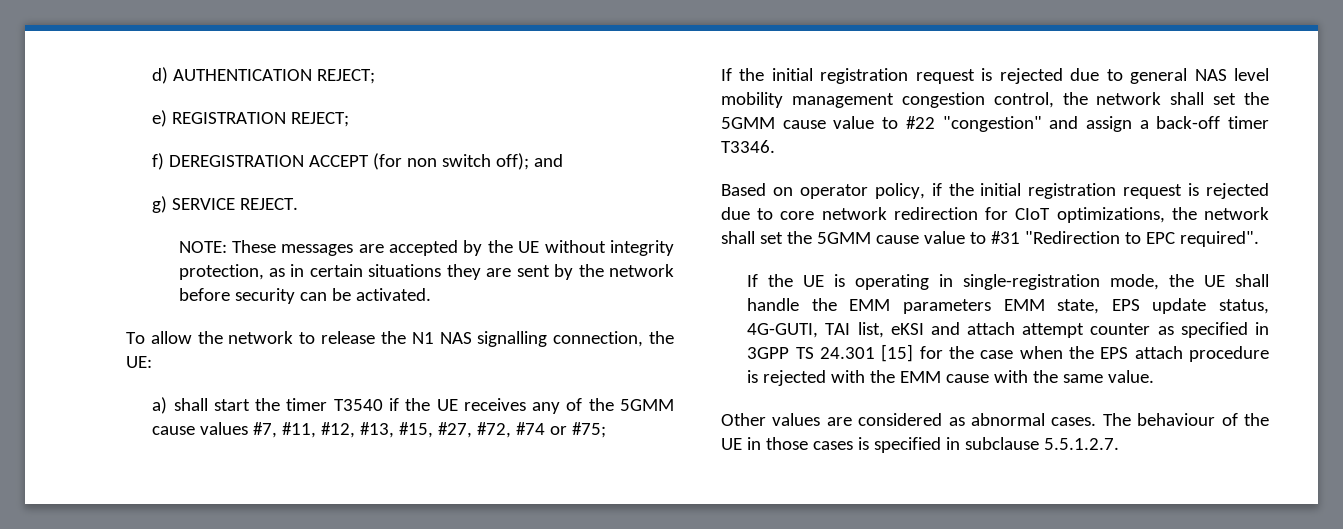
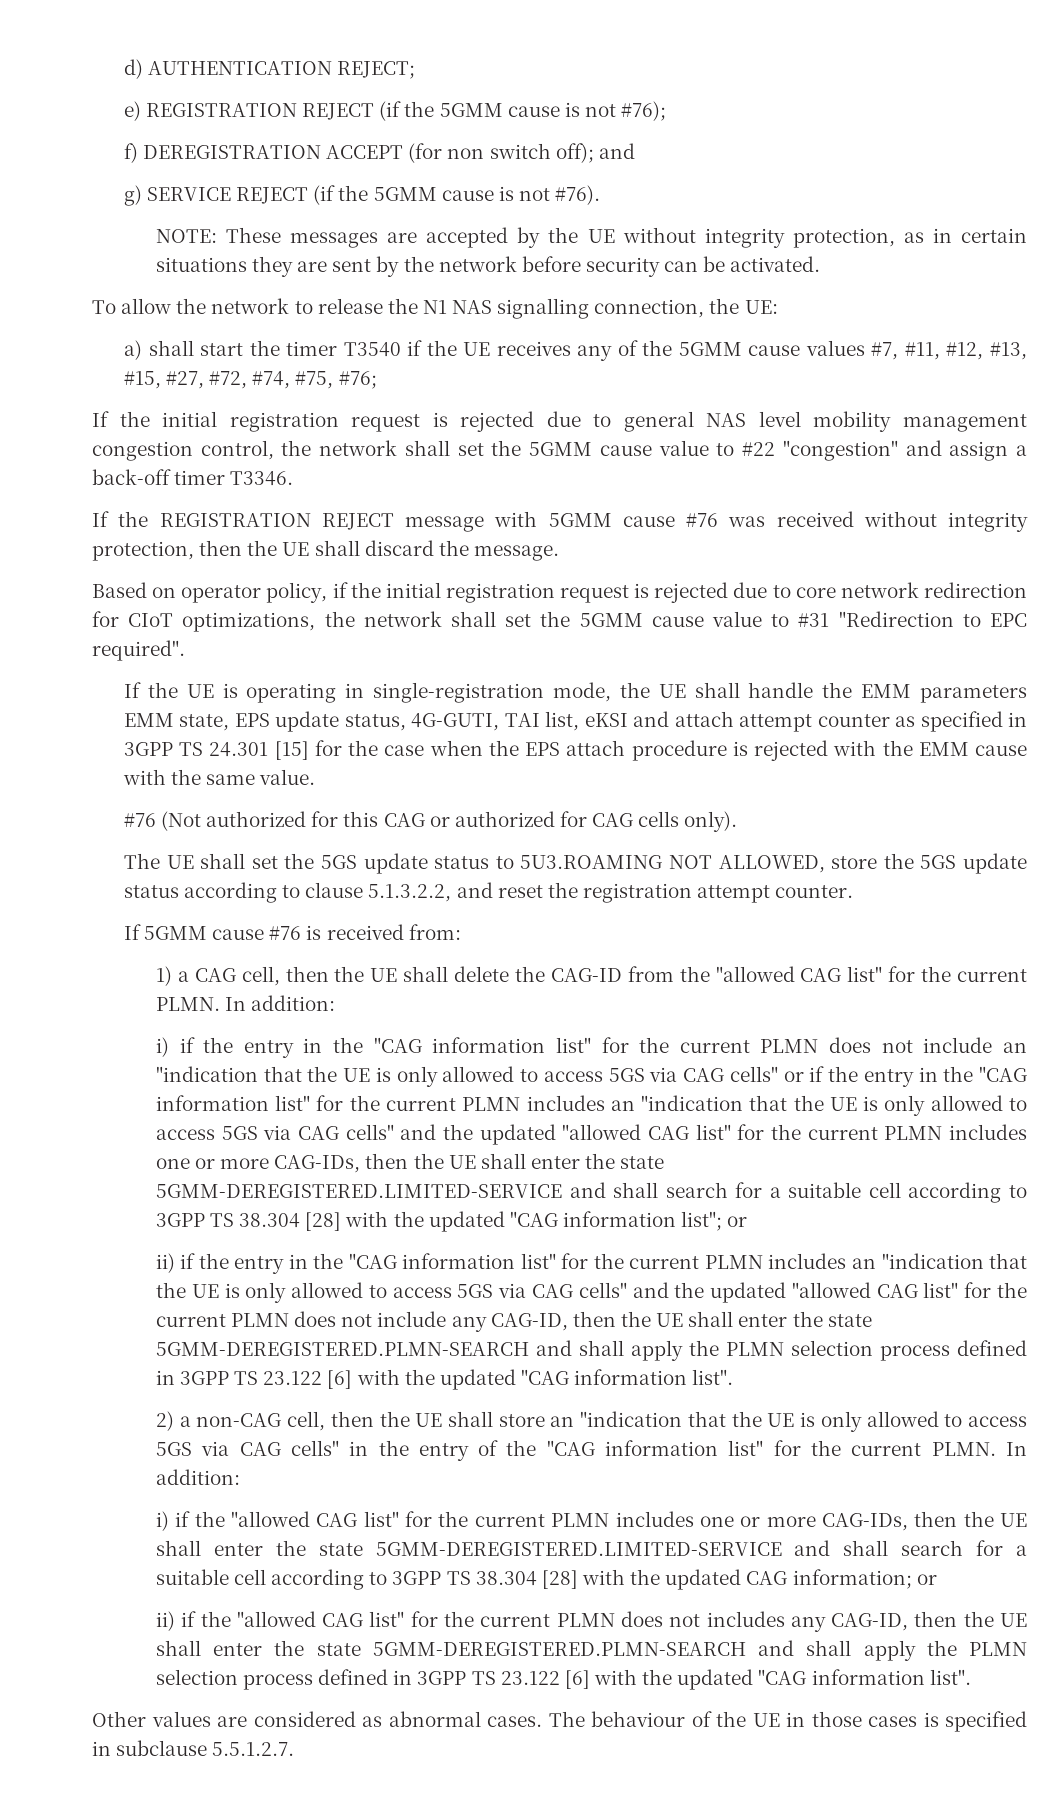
- e) REGISTRATION REJECT;
+ e) REGISTRATION REJECT (if the 5GMM cause is not #76);
- g) SERVICE REJECT.
+ g) SERVICE REJECT (if the 5GMM cause is not #76).
- a) shall start the timer T3540 if the UE receives any of the 5GMM cause values #7, #11, #12, #13, #15, #27, #72, #74 or #75;
+ a) shall start the timer T3540 if the UE receives any of the 5GMM cause values #7, #11, #12, #13, #15, #27, #72, #74, #75, #76;
+ If the REGISTRATION REJECT message with 5GMM cause #76 was received without integrity protection, then the UE shall discard the message.
+ #76 (Not authorized for this CAG or authorized for CAG cells only).
+ The UE shall set the 5GS update status to 5U3.ROAMING NOT ALLOWED, store the 5GS update status according to clause 5.1.3.2.2, and reset the registration attempt counter.
+ If 5GMM cause #76 is received from:
+ 1) a CAG cell, then the UE shall delete the CAG-ID from the "allowed CAG list" for the current PLMN. In addition:
+ i) if the entry in the "CAG information list" for the current PLMN does not include an "indication that the UE is only allowed to access 5GS via CAG cells" or if the entry in the "CAG information list" for the current PLMN includes an "indication that the UE is only allowed to access 5GS via CAG cells" and the updated "allowed CAG list" for the current PLMN includes one or more CAG-IDs, then the UE shall enter the state 5GMM-DEREGISTERED.LIMITED-SERVICE and shall search for a suitable cell according to 3GPP TS 38.304 [28] with the updated "CAG information list"; or
+ ii) if the entry in the "CAG information list" for the current PLMN includes an "indication that the UE is only allowed to access 5GS via CAG cells" and the updated "allowed CAG list" for the current PLMN does not include any CAG-ID, then the UE shall enter the state 5GMM-DEREGISTERED.PLMN-SEARCH and shall apply the PLMN selection process defined in 3GPP TS 23.122 [6] with the updated "CAG information list".
+ 2) a non-CAG cell, then the UE shall store an "indication that the UE is only allowed to access 5GS via CAG cells" in the entry of the "CAG information list" for the current PLMN. In addition:
+ i) if the "allowed CAG list" for the current PLMN includes one or more CAG-IDs, then the UE shall enter the state 5GMM-DEREGISTERED.LIMITED-SERVICE and shall search for a suitable cell according to 3GPP TS 38.304 [28] with the updated CAG information; or
+ ii) if the "allowed CAG list" for the current PLMN does not includes any CAG-ID, then the UE shall enter the state 5GMM-DEREGISTERED.PLMN-SEARCH and shall apply the PLMN selection process defined in 3GPP TS 23.122 [6] with the updated "CAG information list".

